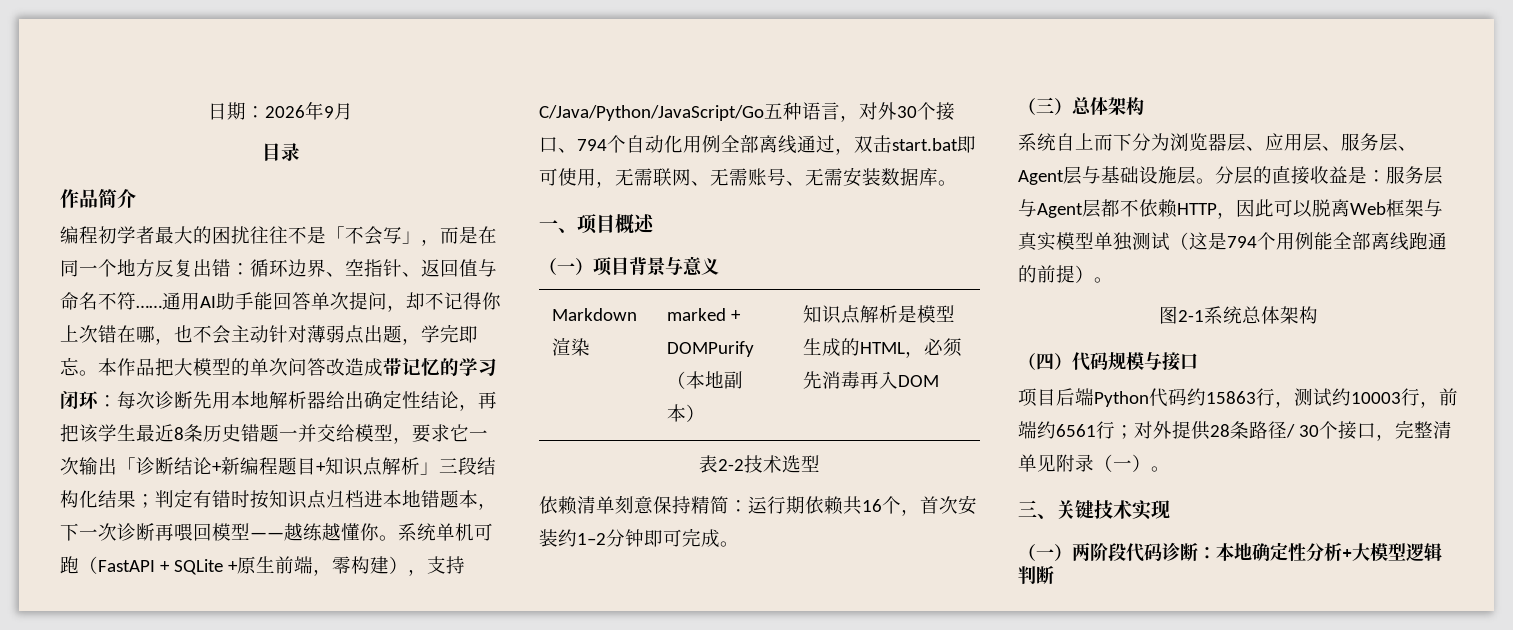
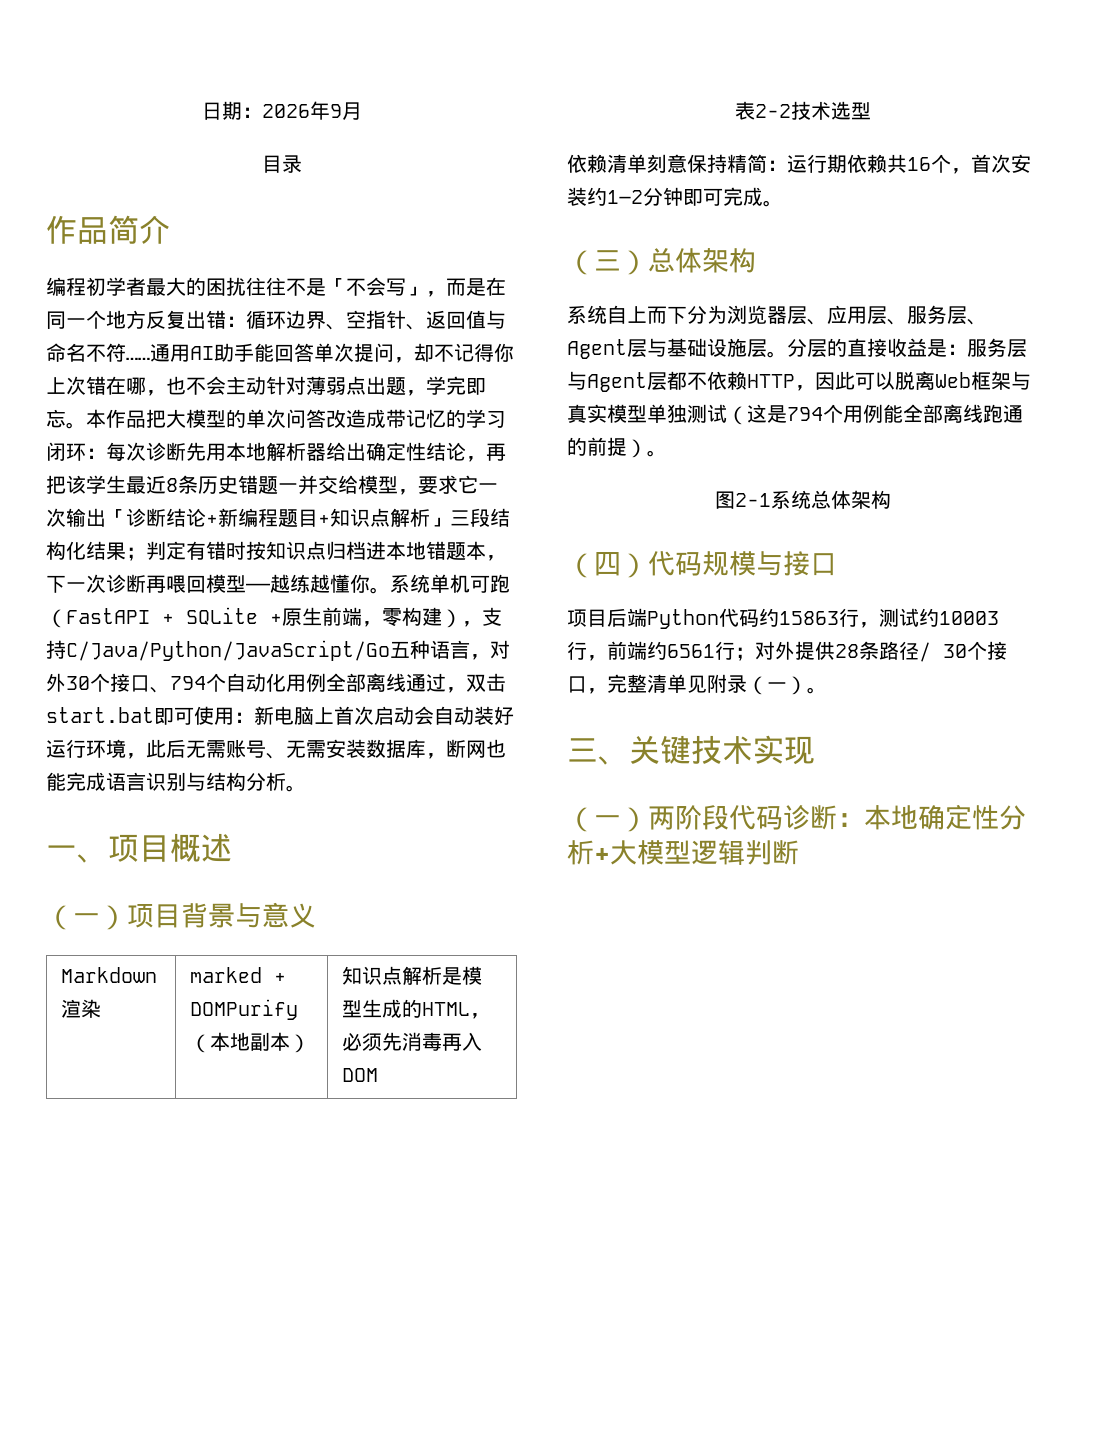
- 系统单机可跑（FastAPI + SQLite +原生前端，零构建），支持C/Java/Python/JavaScript/Go五种语言，对外30个接口、794个自动化用例全部离线通过，双击start.bat即可使用，无需联网、无需账号、无需安装数据库。
+ 系统单机可跑（FastAPI + SQLite +原生前端，零构建），支持C/Java/Python/JavaScript/Go五种语言，对外30个接口、794个自动化用例全部离线通过，双击start.bat即可使用：新电脑上首次启动会自动装好运行环境，此后无需账号、无需安装数据库，断网也能完成语言识别与结构分析。

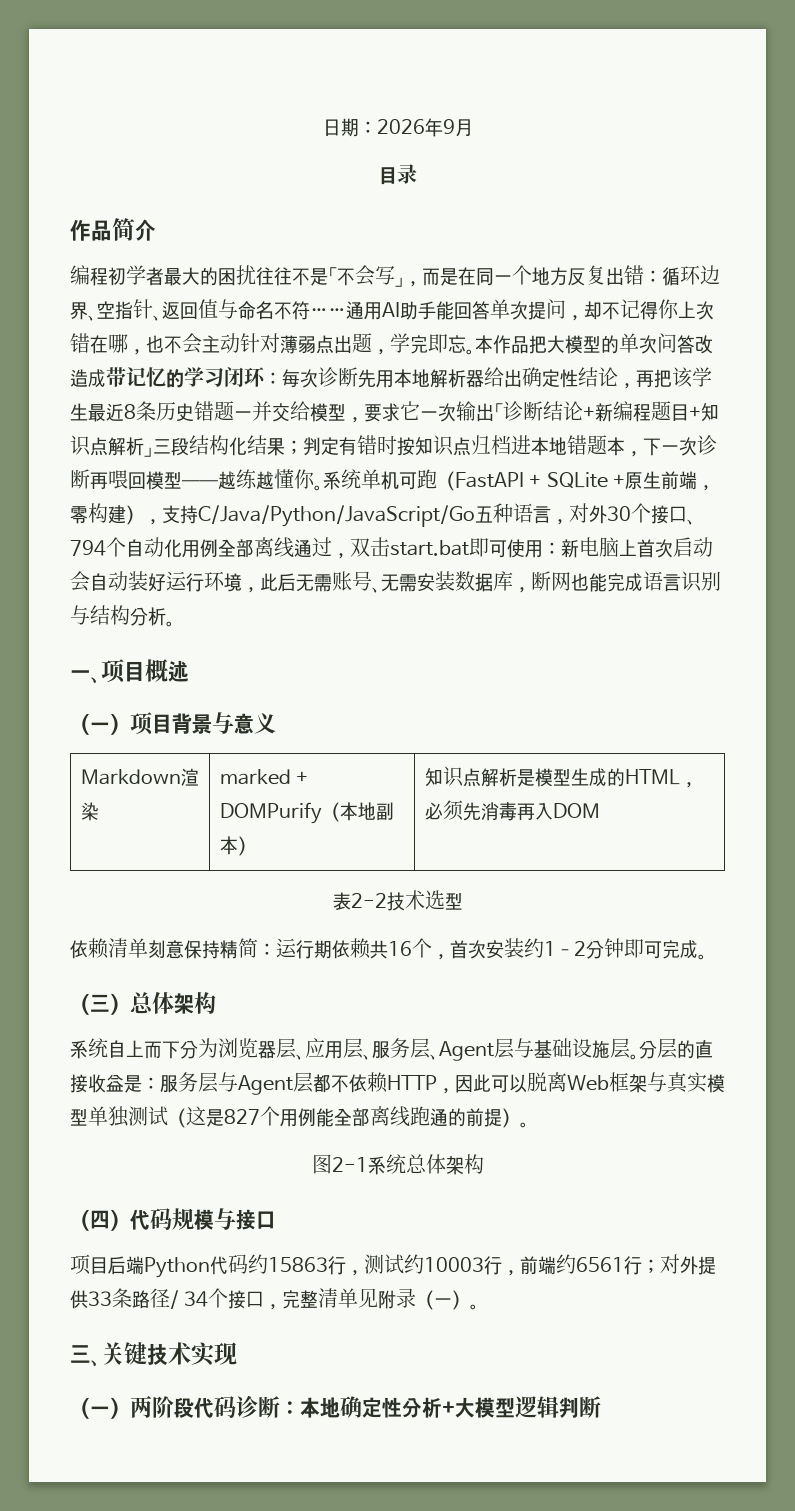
- 分层的直接收益是：服务层与Agent层都不依赖HTTP，因此可以脱离Web框架与真实模型单独测试（这是794个用例能全部离线跑通的前提）。
+ 分层的直接收益是：服务层与Agent层都不依赖HTTP，因此可以脱离Web框架与真实模型单独测试（这是827个用例能全部离线跑通的前提）。
- 项目后端Python代码约15863行，测试约10003行，前端约6561行；对外提供28条路径/ 30个接口，完整清单见附录（一）。
+ 项目后端Python代码约15863行，测试约10003行，前端约6561行；对外提供33条路径/ 34个接口，完整清单见附录（一）。

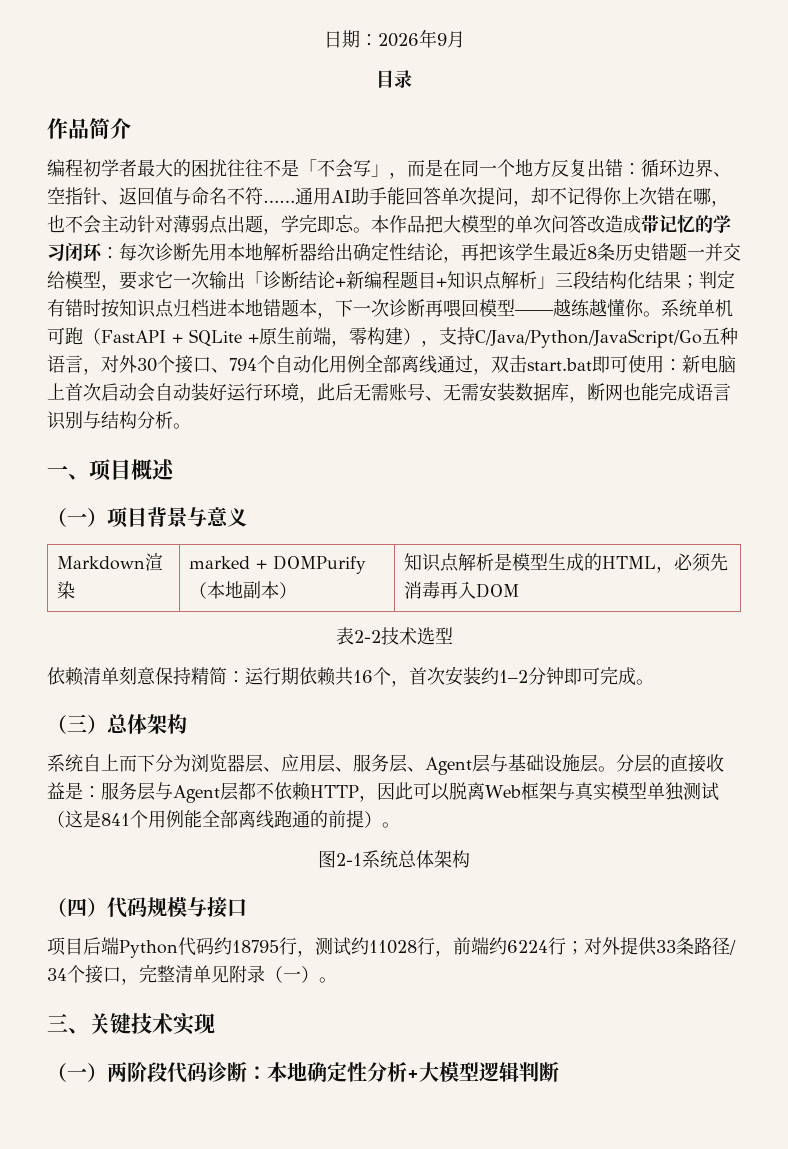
- 分层的直接收益是：服务层与Agent层都不依赖HTTP，因此可以脱离Web框架与真实模型单独测试（这是827个用例能全部离线跑通的前提）。
+ 分层的直接收益是：服务层与Agent层都不依赖HTTP，因此可以脱离Web框架与真实模型单独测试（这是841个用例能全部离线跑通的前提）。
- 项目后端Python代码约15863行，测试约10003行，前端约6561行；对外提供33条路径/ 34个接口，完整清单见附录（一）。
+ 项目后端Python代码约18795行，测试约11028行，前端约6224行；对外提供33条路径/ 34个接口，完整清单见附录（一）。

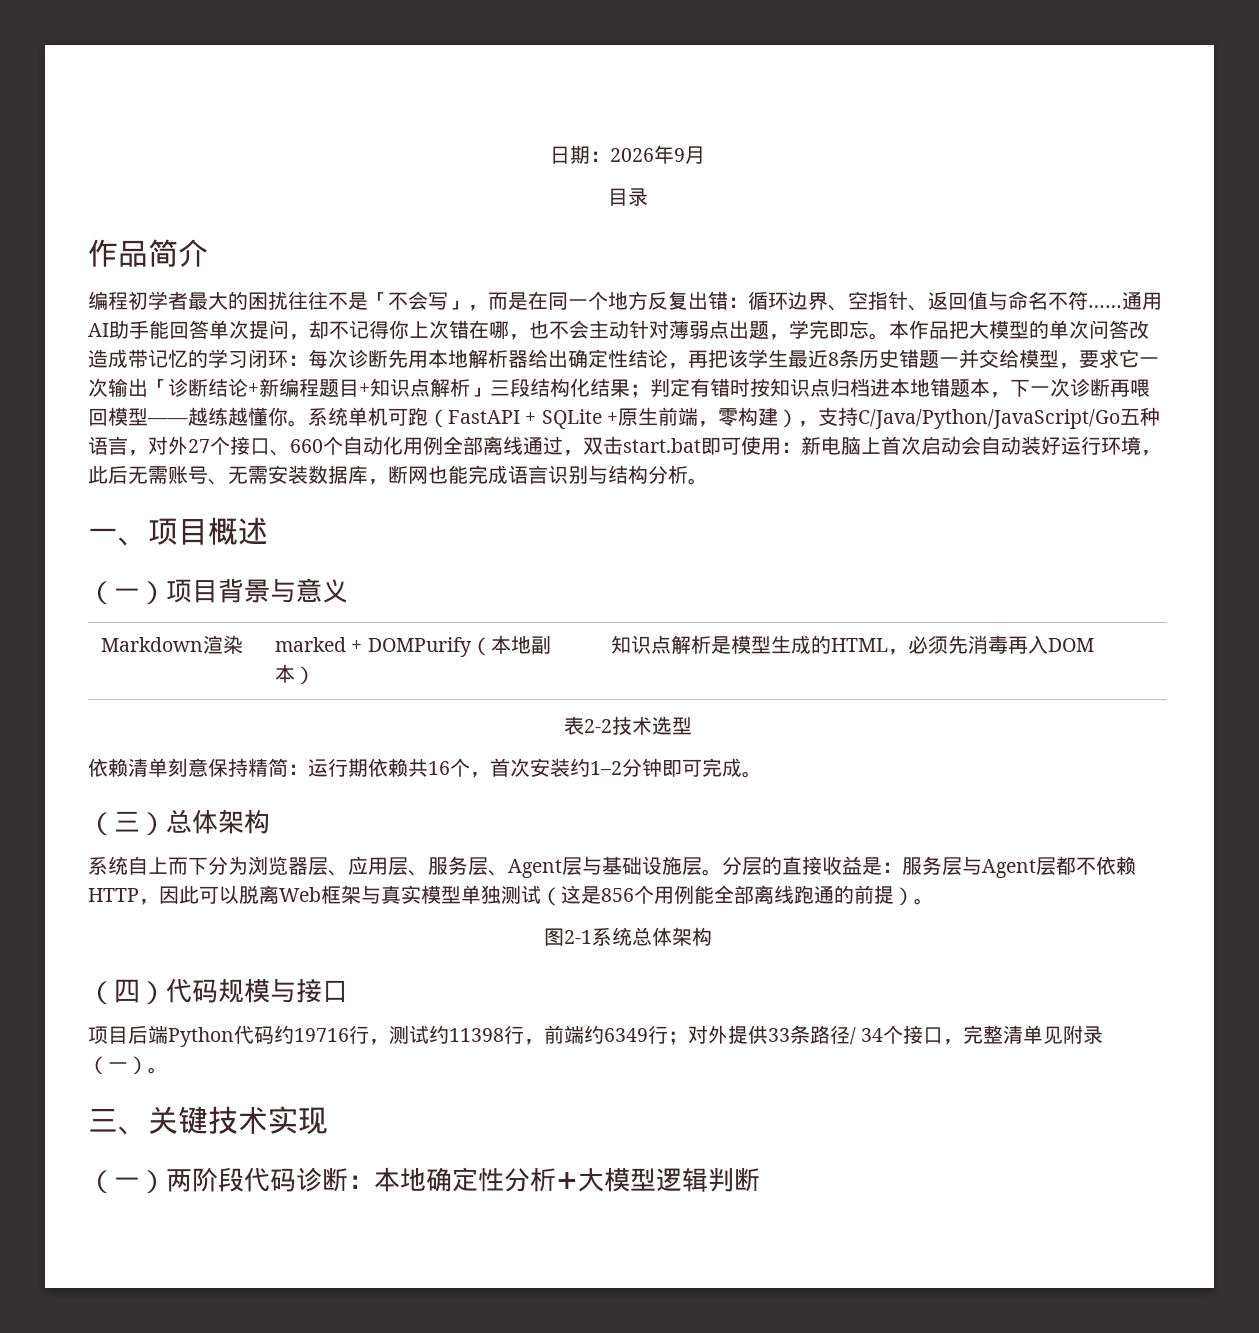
- 系统单机可跑（FastAPI + SQLite +原生前端，零构建），支持C/Java/Python/JavaScript/Go五种语言，对外30个接口、794个自动化用例全部离线通过，双击start.bat即可使用：新电脑上首次启动会自动装好运行环境，此后无需账号、无需安装数据库，断网也能完成语言识别与结构分析。
+ 系统单机可跑（FastAPI + SQLite +原生前端，零构建），支持C/Java/Python/JavaScript/Go五种语言，对外27个接口、660个自动化用例全部离线通过，双击start.bat即可使用：新电脑上首次启动会自动装好运行环境，此后无需账号、无需安装数据库，断网也能完成语言识别与结构分析。
- 分层的直接收益是：服务层与Agent层都不依赖HTTP，因此可以脱离Web框架与真实模型单独测试（这是841个用例能全部离线跑通的前提）。
+ 分层的直接收益是：服务层与Agent层都不依赖HTTP，因此可以脱离Web框架与真实模型单独测试（这是856个用例能全部离线跑通的前提）。
- 项目后端Python代码约18795行，测试约11028行，前端约6224行；对外提供33条路径/ 34个接口，完整清单见附录（一）。
+ 项目后端Python代码约19716行，测试约11398行，前端约6349行；对外提供33条路径/ 34个接口，完整清单见附录（一）。

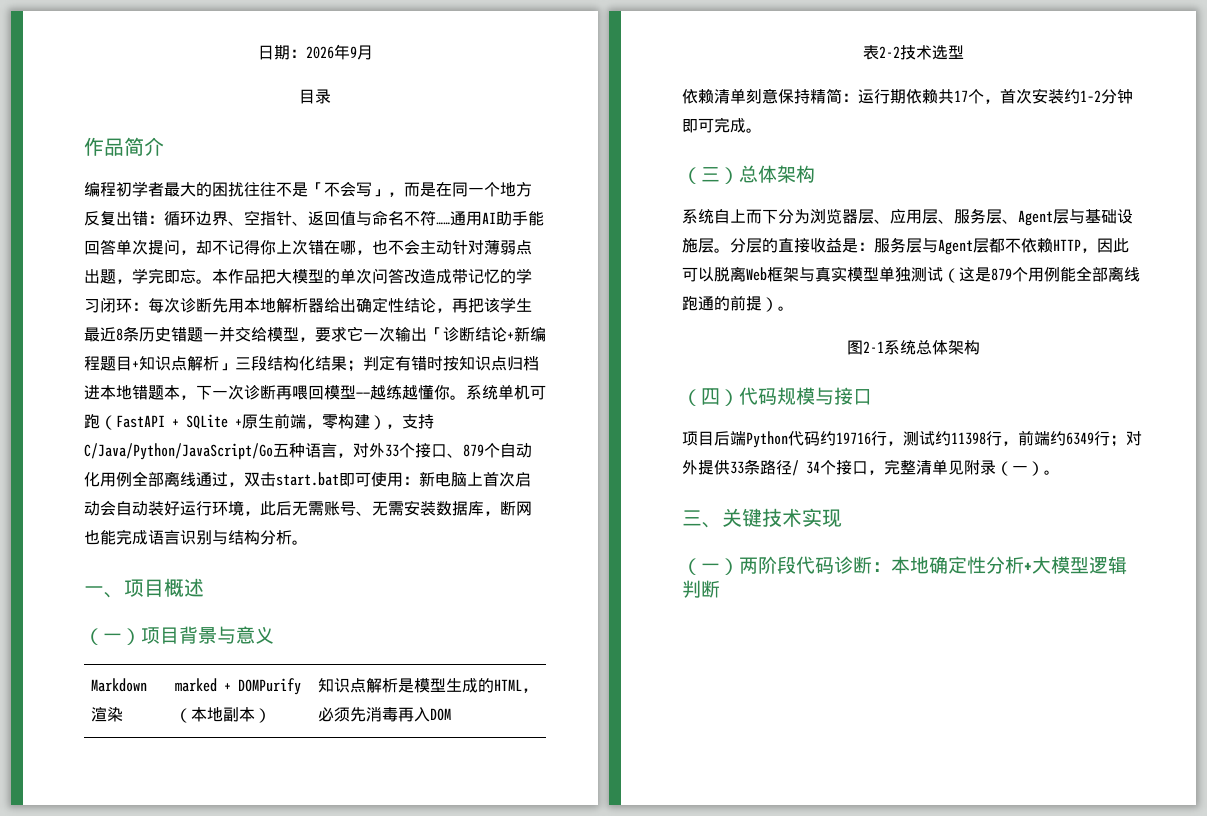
- 系统单机可跑（FastAPI + SQLite +原生前端，零构建），支持C/Java/Python/JavaScript/Go五种语言，对外27个接口、660个自动化用例全部离线通过，双击start.bat即可使用：新电脑上首次启动会自动装好运行环境，此后无需账号、无需安装数据库，断网也能完成语言识别与结构分析。
+ 系统单机可跑（FastAPI + SQLite +原生前端，零构建），支持C/Java/Python/JavaScript/Go五种语言，对外33个接口、879个自动化用例全部离线通过，双击start.bat即可使用：新电脑上首次启动会自动装好运行环境，此后无需账号、无需安装数据库，断网也能完成语言识别与结构分析。
- 依赖清单刻意保持精简：运行期依赖共16个，首次安装约1–2分钟即可完成。
+ 依赖清单刻意保持精简：运行期依赖共17个，首次安装约1–2分钟即可完成。
- 分层的直接收益是：服务层与Agent层都不依赖HTTP，因此可以脱离Web框架与真实模型单独测试（这是856个用例能全部离线跑通的前提）。
+ 分层的直接收益是：服务层与Agent层都不依赖HTTP，因此可以脱离Web框架与真实模型单独测试（这是879个用例能全部离线跑通的前提）。

